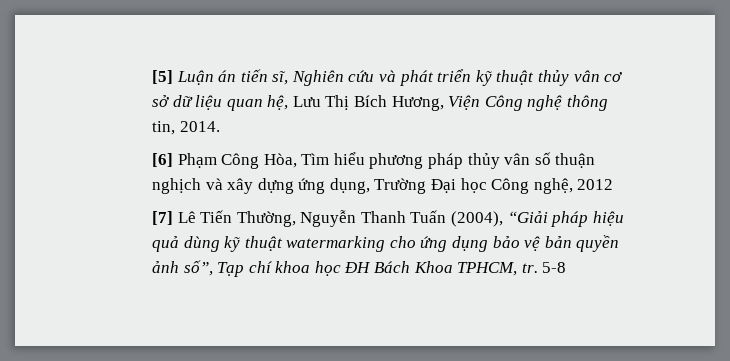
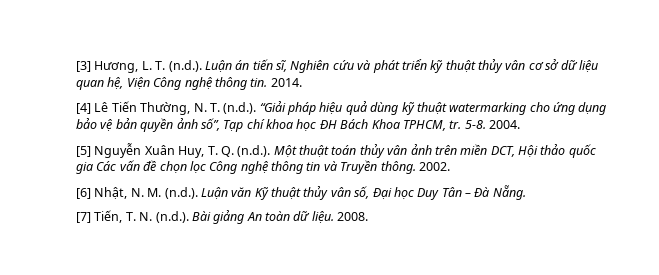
- [5] Luận án tiến sĩ, Nghiên cứu và phát triển kỹ thuật thủy vân cơ sở dữ liệu quan hệ, Lưu Thị Bích Hương, Viện Công nghệ thông tin, 2014.
+ [3] Hương, L. T. (n.d.). Luận án tiến sĩ, Nghiên cứu và phát triển kỹ thuật thủy vân cơ sở dữ liệu quan hệ, Viện Công nghệ thông tin. 2014.
- [6] Phạm Công Hòa, Tìm hiểu phương pháp thủy vân số thuận nghịch và xây dựng ứng dụng, Trường Đại học Công nghệ, 2012
- [7] Lê Tiến Thường, Nguyễn Thanh Tuấn (2004), “Giải pháp hiệu quả dùng kỹ thuật watermarking cho ứng dụng bảo vệ bản quyền ảnh số”, Tạp chí khoa học ĐH Bách Khoa TPHCM, tr.
+ [4] Lê Tiến Thường, N. T. (n.d.). “Giải pháp hiệu quả dùng kỹ thuật watermarking cho ứng dụng bảo vệ bản quyền ảnh số”, Tạp chí khoa học ĐH Bách Khoa TPHCM, tr.
- 5-8
+ 5-8. 2004.
+ [5] Nguyễn Xuân Huy, T. Q. (n.d.). Một thuật toán thủy vân ảnh trên miền DCT, Hội thảo quốc gia Các vấn đề chọn lọc Công nghệ thông tin và Truyền thông. 2002.
+ [6] Nhật, N. M. (n.d.). Luận văn Kỹ thuật thủy vân số, Đại học Duy Tân – Đà Nẵng.
+ [7] Tiến, T. N. (n.d.). Bài giảng An toàn dữ liệu. 2008.

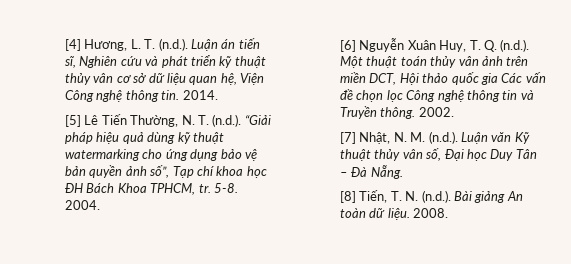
- [3] Hương, L. T. (n.d.). Luận án tiến sĩ, Nghiên cứu và phát triển kỹ thuật thủy vân cơ sở dữ liệu quan hệ, Viện Công nghệ thông tin.
+ [4] Hương, L. T. (n.d.). Luận án tiến sĩ, Nghiên cứu và phát triển kỹ thuật thủy vân cơ sở dữ liệu quan hệ, Viện Công nghệ thông tin.
- [4] Lê Tiến Thường, N. T. (n.d.). “Giải pháp hiệu quả dùng kỹ thuật watermarking cho ứng dụng bảo vệ bản quyền ảnh số”, Tạp chí khoa học ĐH Bách Khoa TPHCM, tr.
+ [5] Lê Tiến Thường, N. T. (n.d.). “Giải pháp hiệu quả dùng kỹ thuật watermarking cho ứng dụng bảo vệ bản quyền ảnh số”, Tạp chí khoa học ĐH Bách Khoa TPHCM, tr.
- [5] Nguyễn Xuân Huy, T. Q. (n.d.). Một thuật toán thủy vân ảnh trên miền DCT, Hội thảo quốc gia Các vấn đề chọn lọc Công nghệ thông tin và Truyền thông.
+ [6] Nguyễn Xuân Huy, T. Q. (n.d.). Một thuật toán thủy vân ảnh trên miền DCT, Hội thảo quốc gia Các vấn đề chọn lọc Công nghệ thông tin và Truyền thông.
- [6] Nhật, N. M. (n.d.). Luận văn Kỹ thuật thủy vân số, Đại học Duy Tân – Đà Nẵng.
+ [7] Nhật, N. M. (n.d.). Luận văn Kỹ thuật thủy vân số, Đại học Duy Tân – Đà Nẵng.
- [7] Tiến, T. N. (n.d.). Bài giảng An toàn dữ liệu.
+ [8] Tiến, T. N. (n.d.). Bài giảng An toàn dữ liệu.

